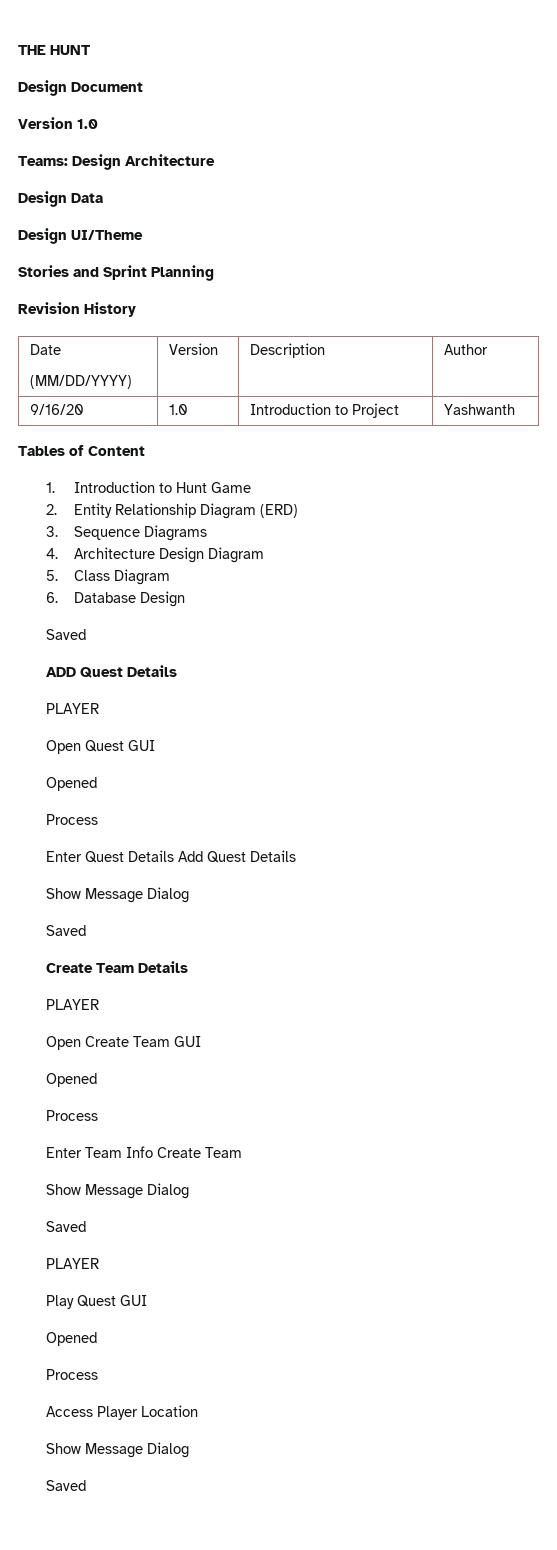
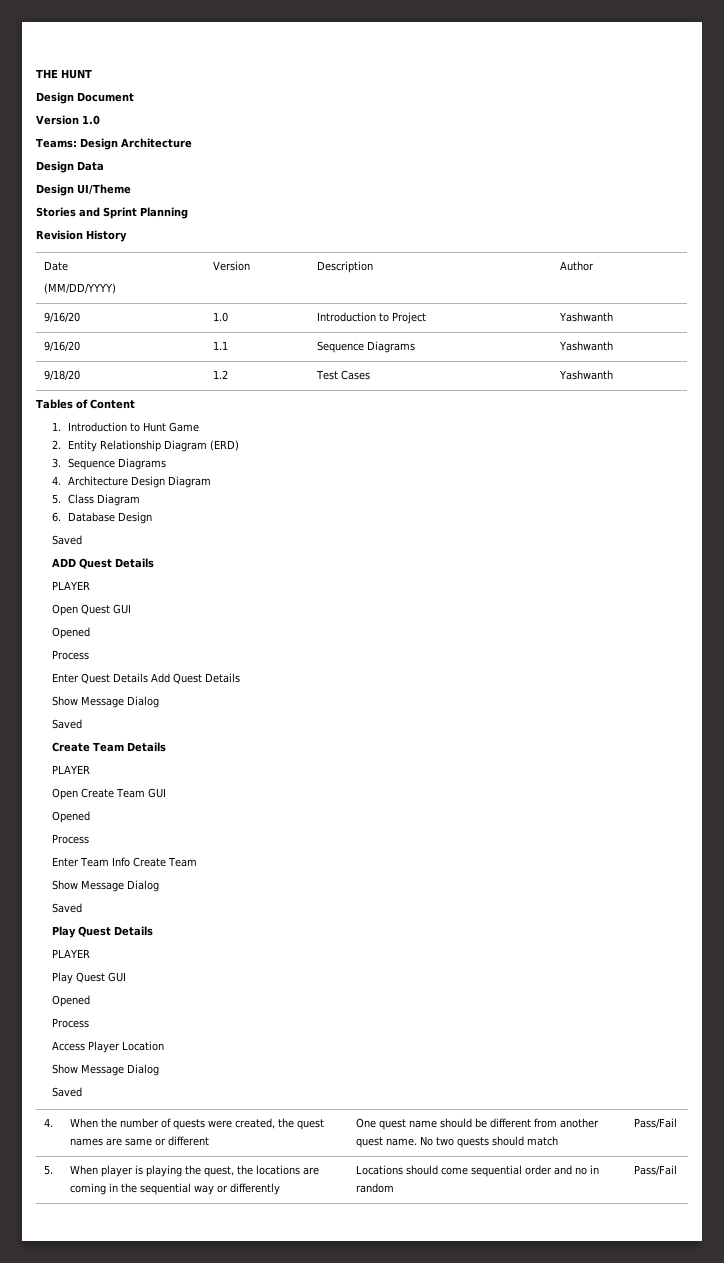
+ 9/16/20 | 1.1 | Sequence Diagrams | Yashwanth
+ 9/18/20 | 1.2 | Test Cases | Yashwanth
+ Play Quest Details
+ 4. | When the number of quests were created, the quest names are same or different | One quest name should be different from another quest name. No two quests should match | Pass/Fail
+ 5. | When player is playing the quest, the locations are coming in the sequential way or differently | Locations should come sequential order and no in random | Pass/Fail

